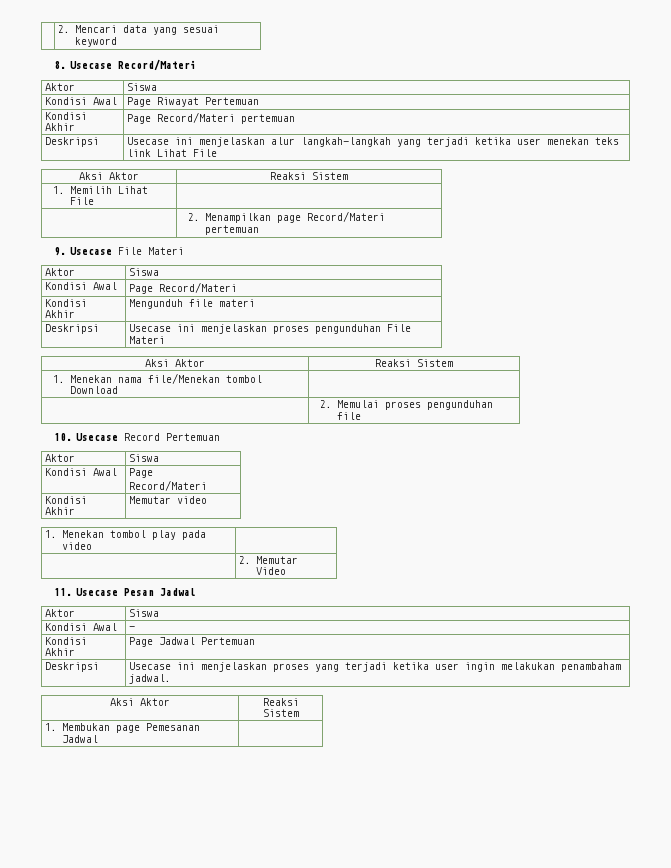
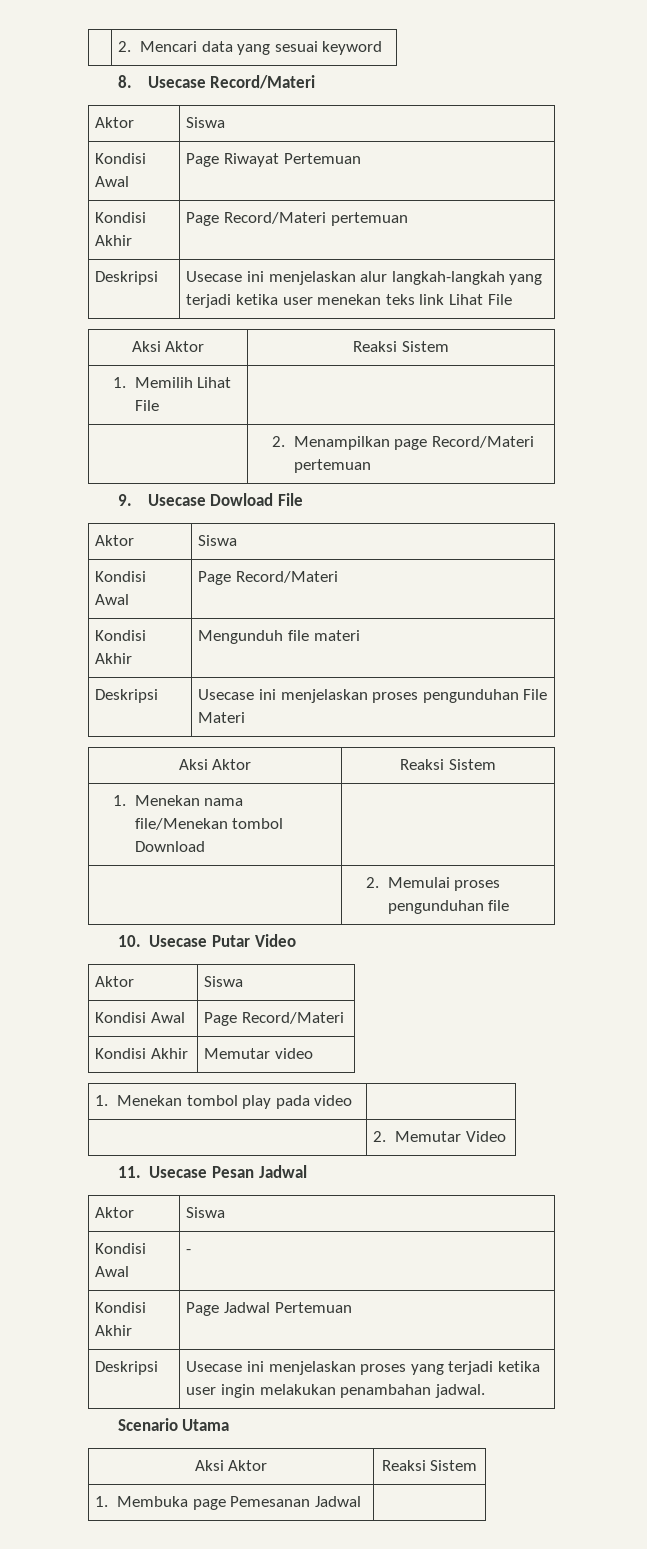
- 9. Usecase File Materi
+ 9. Usecase Dowload File
- 10. Usecase Record Pertemuan
+ 10. Usecase Putar Video
- Deskripsi | Usecase ini menjelaskan proses yang terjadi ketika user ingin melakukan penambaham jadwal.
+ Deskripsi | Usecase ini menjelaskan proses yang terjadi ketika user ingin melakukan penambahan jadwal.
+ Scenario Utama
  Aksi Aktor | Reaksi Sistem
- 1. Membukan page Pemesanan Jadwal |
+ 1. Membuka page Pemesanan Jadwal |

